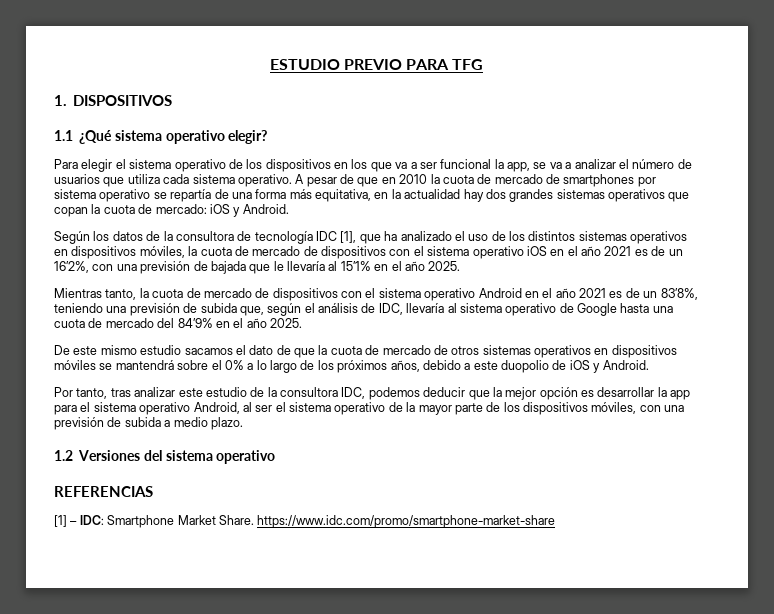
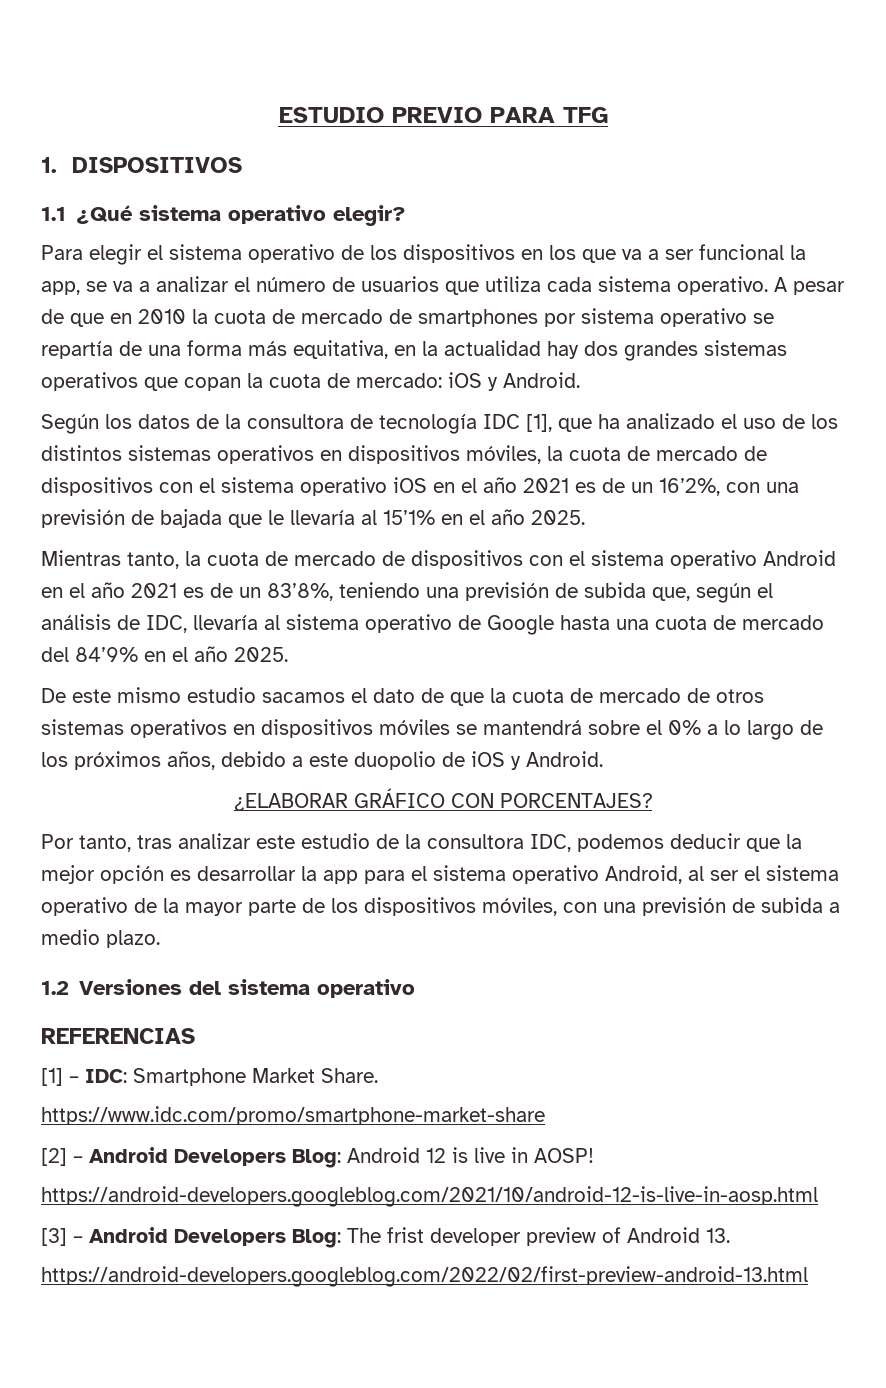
+ ¿ELABORAR GRÁFICO CON PORCENTAJES?
- [1] – IDC: Smartphone Market Share. https://www.idc.com/promo/smartphone-market-share
+ [1] – IDC: Smartphone Market Share.
+ https://www.idc.com/promo/smartphone-market-share
+ [2] – Android Developers Blog: Android 12 is live in AOSP!
+ https://android-developers.googleblog.com/2021/10/android-12-is-live-in-aosp.html
+ [3] – Android Developers Blog: The frist developer preview of Android 13.
+ https://android-developers.googleblog.com/2022/02/first-preview-android-13.html

